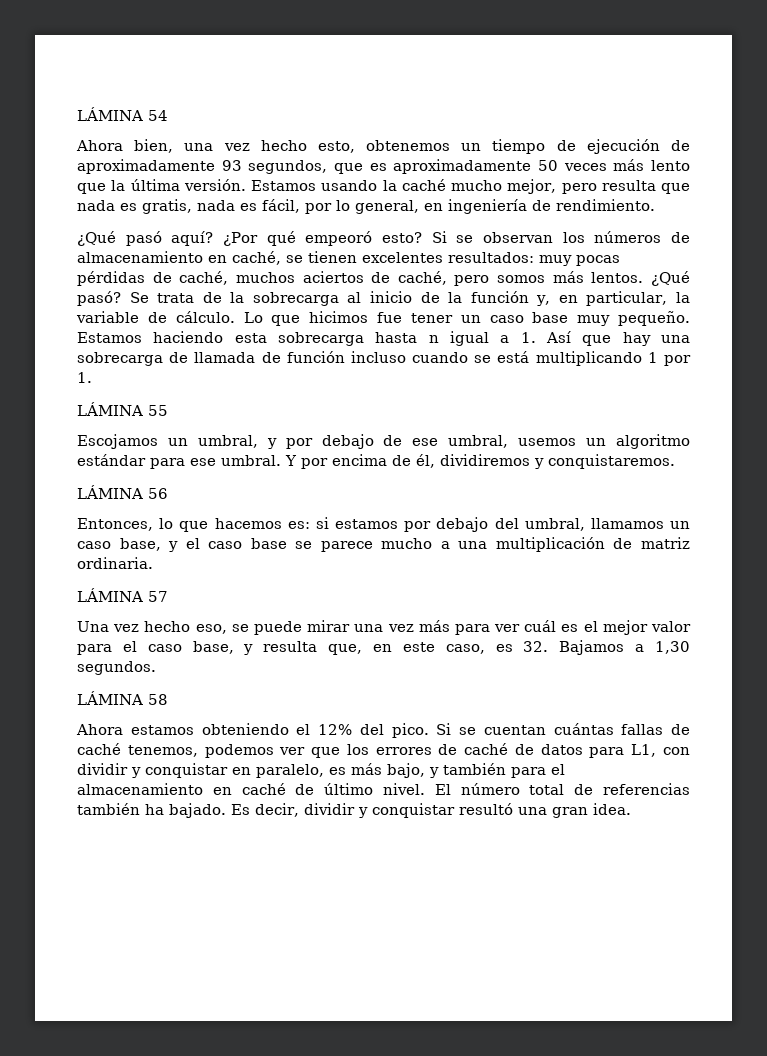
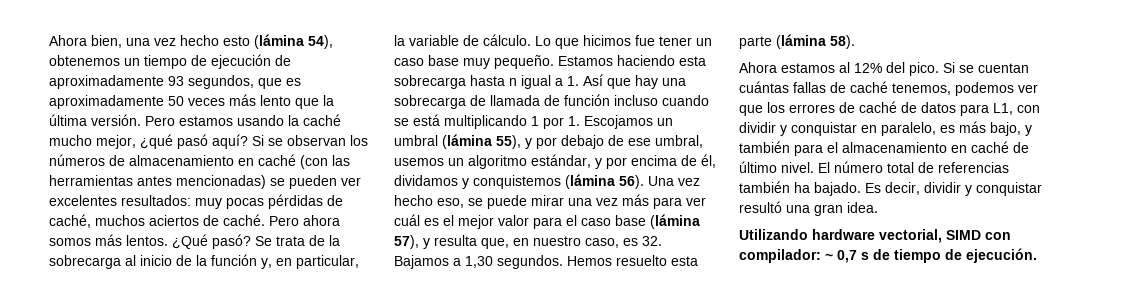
- LÁMINA 54
- Ahora bien, una vez hecho esto, obtenemos un tiempo de ejecución de aproximadamente 93 segundos, que es aproximadamente 50 veces más lento que la última versión.
+ Ahora bien, una vez hecho esto (lámina 54), obtenemos un tiempo de ejecución de aproximadamente 93 segundos, que es aproximadamente 50 veces más lento que la última versión.
- Estamos usando la caché mucho mejor, pero resulta que nada es gratis, nada es fácil, por lo general, en ingeniería de rendimiento.
- ¿Qué pasó aquí? ¿Por qué empeoró esto?
+ Pero estamos usando la caché mucho mejor, ¿qué pasó aquí?
- Si se observan los números de almacenamiento en caché, se tienen excelentes resultados: muy pocas pérdidas de caché, muchos aciertos de caché, pero somos más lentos.
+ Si se observan los números de almacenamiento en caché (con las herramientas antes mencionadas) se pueden ver excelentes resultados: muy pocas pérdidas de caché, muchos aciertos de caché. Pero ahora somos más lentos.
- Estamos haciendo esta sobrecarga hasta n igual a 1. Así que hay una sobrecarga de llamada de función incluso cuando se está multiplicando 1 por 1.
- LÁMINA 55
- Escojamos un umbral, y por debajo de ese umbral, usemos un algoritmo estándar para ese umbral. Y por encima de él, dividiremos y conquistaremos.
- LÁMINA 56
- Entonces, lo que hacemos es: si estamos por debajo del umbral, llamamos un caso base, y el caso base se parece mucho a una multiplicación de matriz ordinaria.
- LÁMINA 57
- Una vez hecho eso, se puede mirar una vez más para ver cuál es el mejor valor para el caso base, y resulta que, en este caso, es 32. Bajamos a 1,30 segundos.
- LÁMINA 58
+ Estamos haciendo esta sobrecarga hasta n igual a 1. Así que hay una sobrecarga de llamada de función incluso cuando se está multiplicando 1 por 1. Escojamos un umbral (lámina 55), y por debajo de ese umbral, usemos un algoritmo estándar, y por encima de él, dividamos y conquistemos (lámina 56). Una vez hecho eso, se puede mirar una vez más para ver cuál es el mejor valor para el caso base (lámina 57), y resulta que, en nuestro caso, es 32. Bajamos a 1,30 segundos. Hemos resuelto esta parte (lámina 58).
- Ahora estamos obteniendo el 12% del pico.
+ Ahora estamos al 12% del pico.
+ Utilizando hardware vectorial, SIMD con compilador: ~ 0,7 s de tiempo de ejecución.

